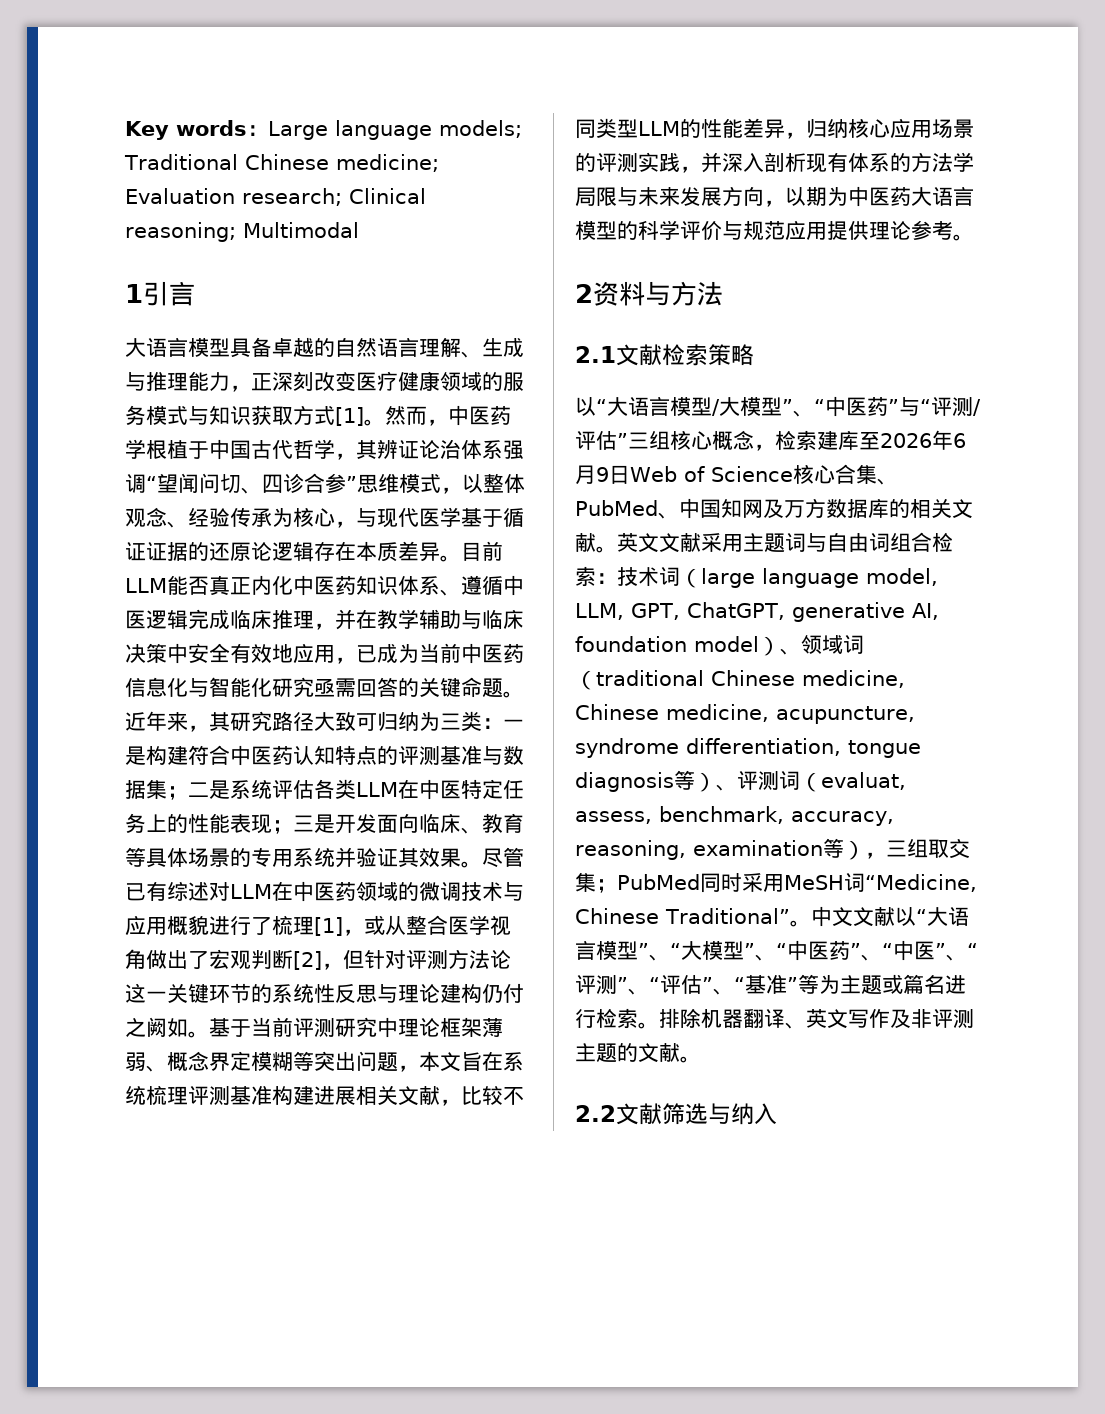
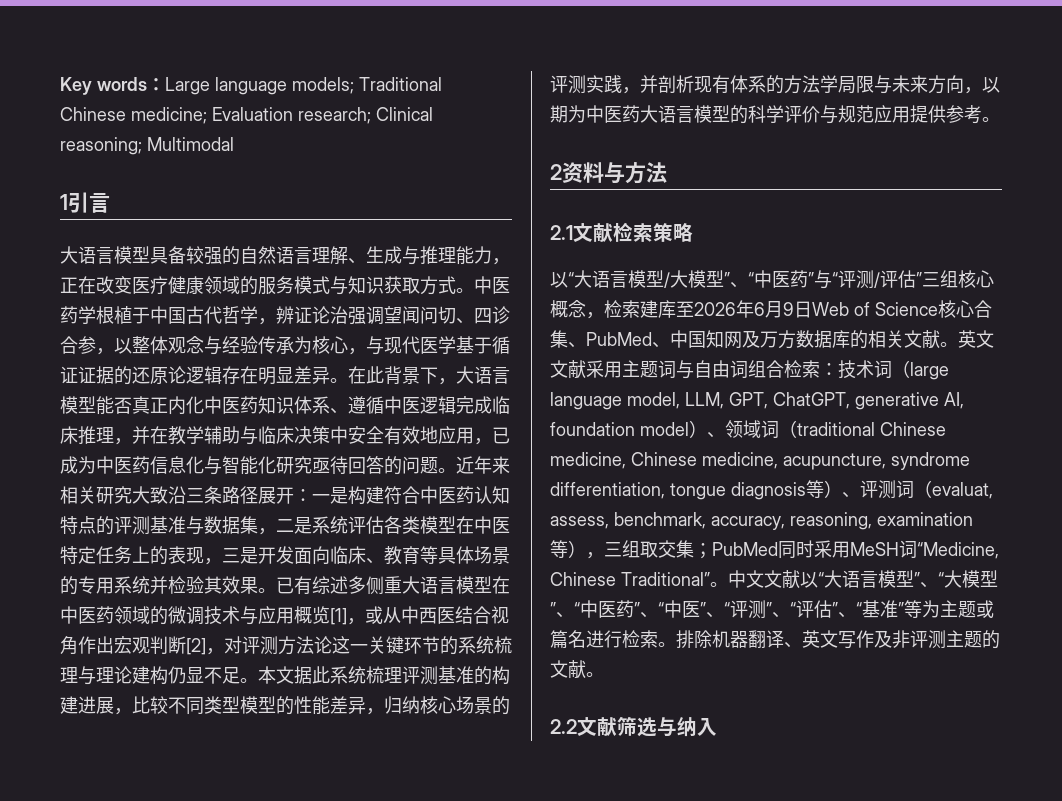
- 大语言模型具备卓越的自然语言理解、生成与推理能力，正深刻改变医疗健康领域的服务模式与知识获取方式[1]。然而，中医药学根植于中国古代哲学，其辨证论治体系强调“望闻问切、四诊合参”思维模式，以整体观念、经验传承为核心，与现代医学基于循证证据的还原论逻辑存在本质差异。目前LLM能否真正内化中医药知识体系、遵循中医逻辑完成临床推理，并在教学辅助与临床决策中安全有效地应用，已成为当前中医药信息化与智能化研究亟需回答的关键命题。近年来，其研究路径大致可归纳为三类：
+ 大语言模型具备较强的自然语言理解、生成与推理能力，正在改变医疗健康领域的服务模式与知识获取方式。中医药学根植于中国古代哲学，辨证论治强调望闻问切、四诊合参，以整体观念与经验传承为核心，与现代医学基于循证证据的还原论逻辑存在明显差异。在此背景下，大语言模型能否真正内化中医药知识体系、遵循中医逻辑完成临床推理，并在教学辅助与临床决策中安全有效地应用，已成为中医药信息化与智能化研究亟待回答的问题。近年来相关研究大致沿三条路径展开：
- 一是构建符合中医药认知特点的评测基准与数据集；二是系统评估各类LLM在中医特定任务上的性能表现；三是开发面向临床、教育等具体场景的专用系统并验证其效果。
+ 一是构建符合中医药认知特点的评测基准与数据集，二是系统评估各类模型在中医特定任务上的表现，三是开发面向临床、教育等具体场景的专用系统并检验其效果。
- 尽管已有综述对LLM在中医药领域的微调技术与应用概貌进行了梳理[1]，或从整合医学视角做出了宏观判断[2]，但针对评测方法论这一关键环节的系统性反思与理论建构仍付之阙如。基于当前评测研究中理论框架薄弱、概念界定模糊等突出问题，本文旨在系统梳理评测基准构建进展相关文献，比较不同类型LLM的性能差异，归纳核心应用场景的评测实践，并深入剖析现有体系的方法学局限与未来发展方向，以期为中医药大语言模型的科学评价与规范应用提供理论参考。
+ 已有综述多侧重大语言模型在中医药领域的微调技术与应用概览[1]，或从中西医结合视角作出宏观判断[2]，对评测方法论这一关键环节的系统梳理与理论建构仍显不足。本文据此系统梳理评测基准的构建进展，比较不同类型模型的性能差异，归纳核心场景的评测实践，并剖析现有体系的方法学局限与未来方向，以期为中医药大语言模型的科学评价与规范应用提供参考。

